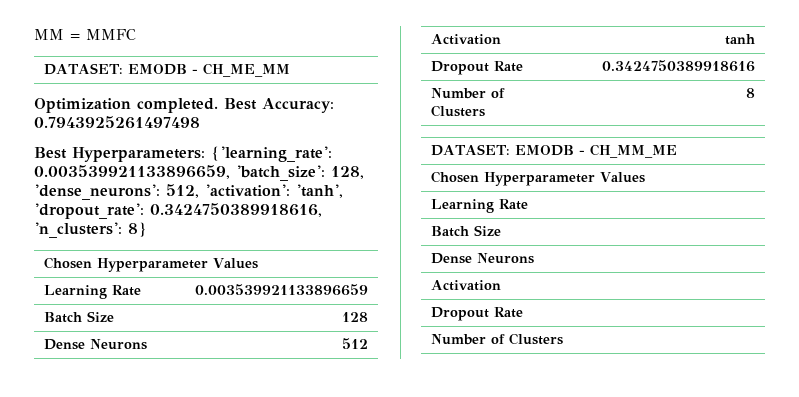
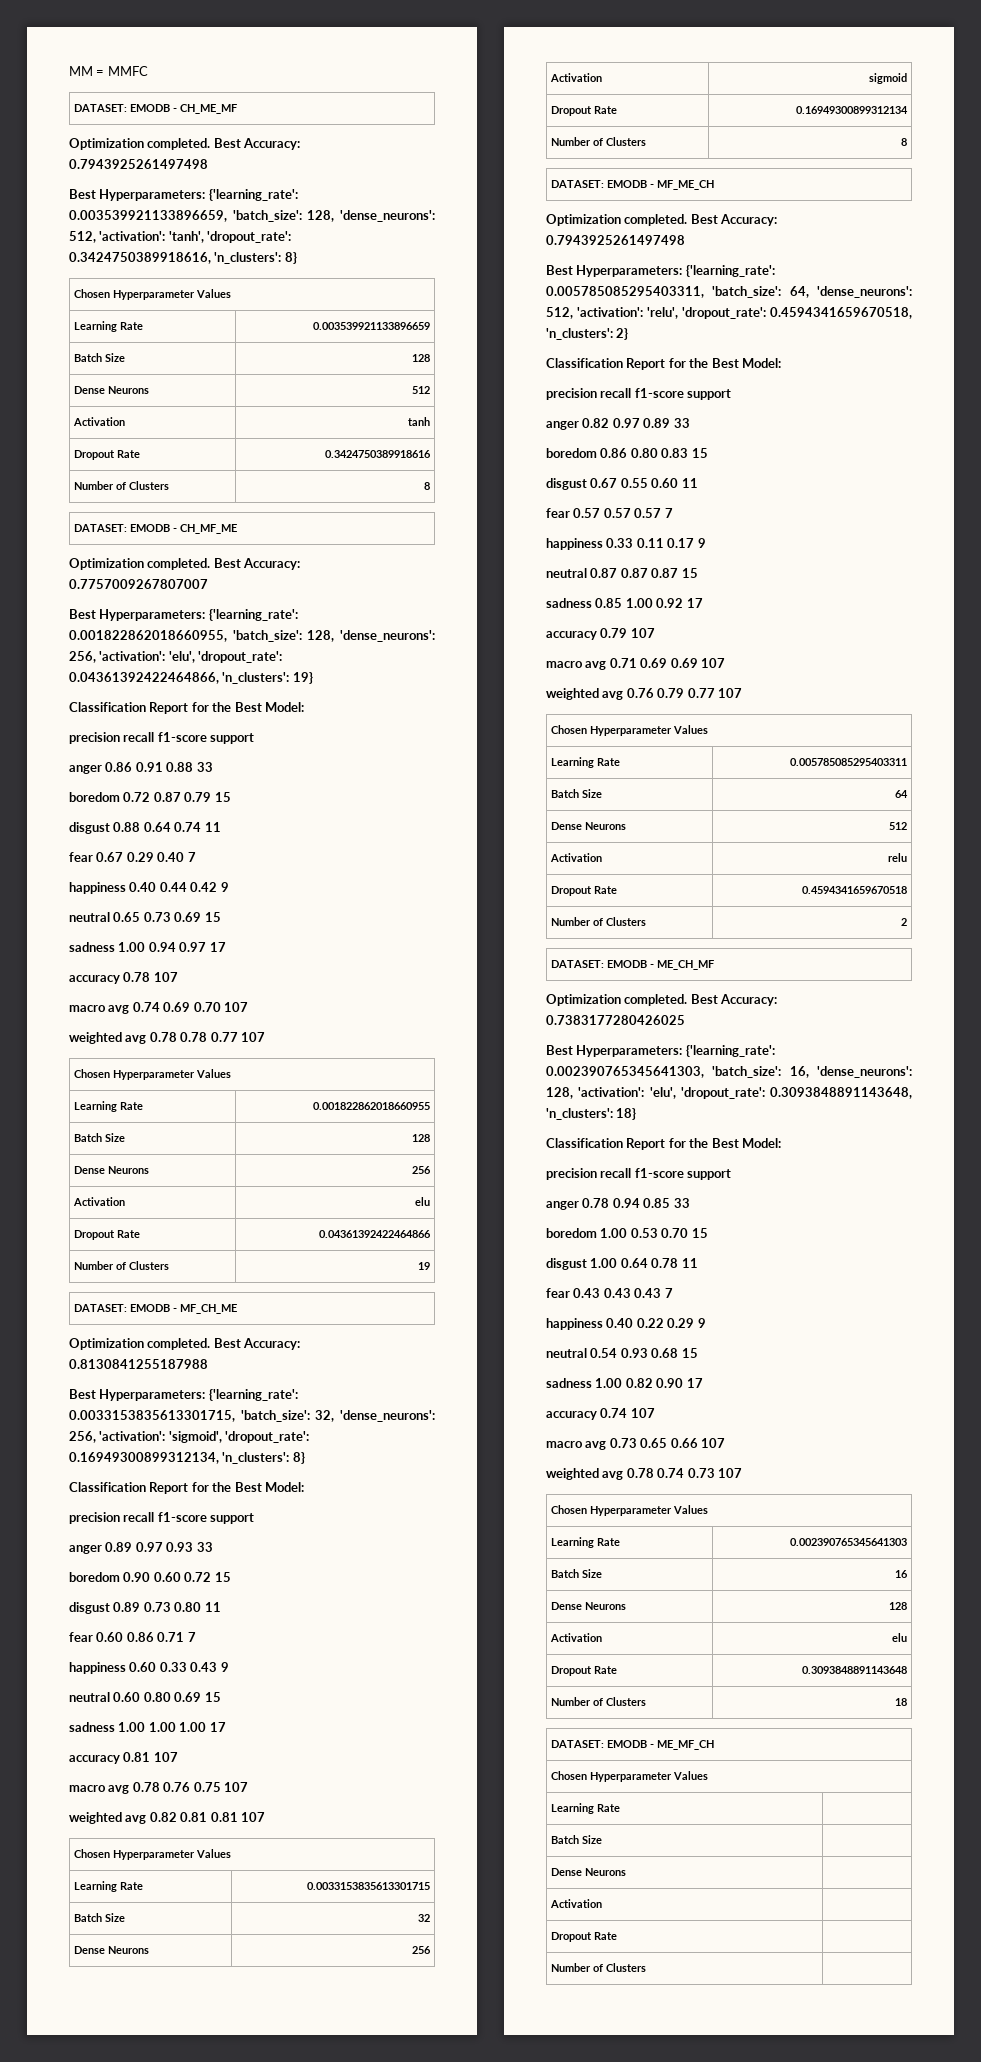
- DATASET: EMODB - CH_ME_MM
+ DATASET: EMODB - CH_ME_MF
- DATASET: EMODB - CH_MM_ME
+ DATASET: EMODB - CH_MF_ME
+ Optimization completed. Best Accuracy: 0.7757009267807007
+ Best Hyperparameters: {'learning_rate': 0.001822862018660955, 'batch_size': 128, 'dense_neurons': 256, 'activation': 'elu', 'dropout_rate': 0.04361392422464866, 'n_clusters': 19}
+ Classification Report for the Best Model:
+ precision recall f1-score support
+ anger 0.86 0.91 0.88 33
+ boredom 0.72 0.87 0.79 15
+ disgust 0.88 0.64 0.74 11
+ fear 0.67 0.29 0.40 7
+ happiness 0.40 0.44 0.42 9
+ neutral 0.65 0.73 0.69 15
+ sadness 1.00 0.94 0.97 17
+ accuracy 0.78 107
+ macro avg 0.74 0.69 0.70 107
+ weighted avg 0.78 0.78 0.77 107
+ Chosen Hyperparameter Values
+ Learning Rate | 0.001822862018660955
+ Batch Size | 128
+ Dense Neurons | 256
+ Activation | elu
+ Dropout Rate | 0.04361392422464866
+ Number of Clusters | 19
+ DATASET: EMODB - MF_CH_ME
+ Optimization completed. Best Accuracy: 0.8130841255187988
+ Best Hyperparameters: {'learning_rate': 0.0033153835613301715, 'batch_size': 32, 'dense_neurons': 256, 'activation': 'sigmoid', 'dropout_rate': 0.16949300899312134, 'n_clusters': 8}
+ Classification Report for the Best Model:
+ precision recall f1-score support
+ anger 0.89 0.97 0.93 33
+ boredom 0.90 0.60 0.72 15
+ disgust 0.89 0.73 0.80 11
+ fear 0.60 0.86 0.71 7
+ happiness 0.60 0.33 0.43 9
+ neutral 0.60 0.80 0.69 15
+ sadness 1.00 1.00 1.00 17
+ accuracy 0.81 107
+ macro avg 0.78 0.76 0.75 107
+ weighted avg 0.82 0.81 0.81 107
+ Chosen Hyperparameter Values
+ Learning Rate | 0.0033153835613301715
+ Batch Size | 32
+ Dense Neurons | 256
+ Activation | sigmoid
+ Dropout Rate | 0.16949300899312134
+ Number of Clusters | 8
+ DATASET: EMODB - MF_ME_CH
+ Optimization completed. Best Accuracy: 0.7943925261497498
+ Best Hyperparameters: {'learning_rate': 0.005785085295403311, 'batch_size': 64, 'dense_neurons': 512, 'activation': 'relu', 'dropout_rate': 0.4594341659670518, 'n_clusters': 2}
+ Classification Report for the Best Model:
+ precision recall f1-score support
+ anger 0.82 0.97 0.89 33
+ boredom 0.86 0.80 0.83 15
+ disgust 0.67 0.55 0.60 11
+ fear 0.57 0.57 0.57 7
+ happiness 0.33 0.11 0.17 9
+ neutral 0.87 0.87 0.87 15
+ sadness 0.85 1.00 0.92 17
+ accuracy 0.79 107
+ macro avg 0.71 0.69 0.69 107
+ weighted avg 0.76 0.79 0.77 107
+ Chosen Hyperparameter Values
+ Learning Rate | 0.005785085295403311
+ Batch Size | 64
+ Dense Neurons | 512
+ Activation | relu
+ Dropout Rate | 0.4594341659670518
+ Number of Clusters | 2
+ DATASET: EMODB - ME_CH_MF
+ Optimization completed. Best Accuracy: 0.7383177280426025
+ Best Hyperparameters: {'learning_rate': 0.002390765345641303, 'batch_size': 16, 'dense_neurons': 128, 'activation': 'elu', 'dropout_rate': 0.3093848891143648, 'n_clusters': 18}
+ Classification Report for the Best Model:
+ precision recall f1-score support
+ anger 0.78 0.94 0.85 33
+ boredom 1.00 0.53 0.70 15
+ disgust 1.00 0.64 0.78 11
+ fear 0.43 0.43 0.43 7
+ happiness 0.40 0.22 0.29 9
+ neutral 0.54 0.93 0.68 15
+ sadness 1.00 0.82 0.90 17
+ accuracy 0.74 107
+ macro avg 0.73 0.65 0.66 107
+ weighted avg 0.78 0.74 0.73 107
+ Chosen Hyperparameter Values
+ Learning Rate | 0.002390765345641303
+ Batch Size | 16
+ Dense Neurons | 128
+ Activation | elu
+ Dropout Rate | 0.3093848891143648
+ Number of Clusters | 18
+ DATASET: EMODB - ME_MF_CH

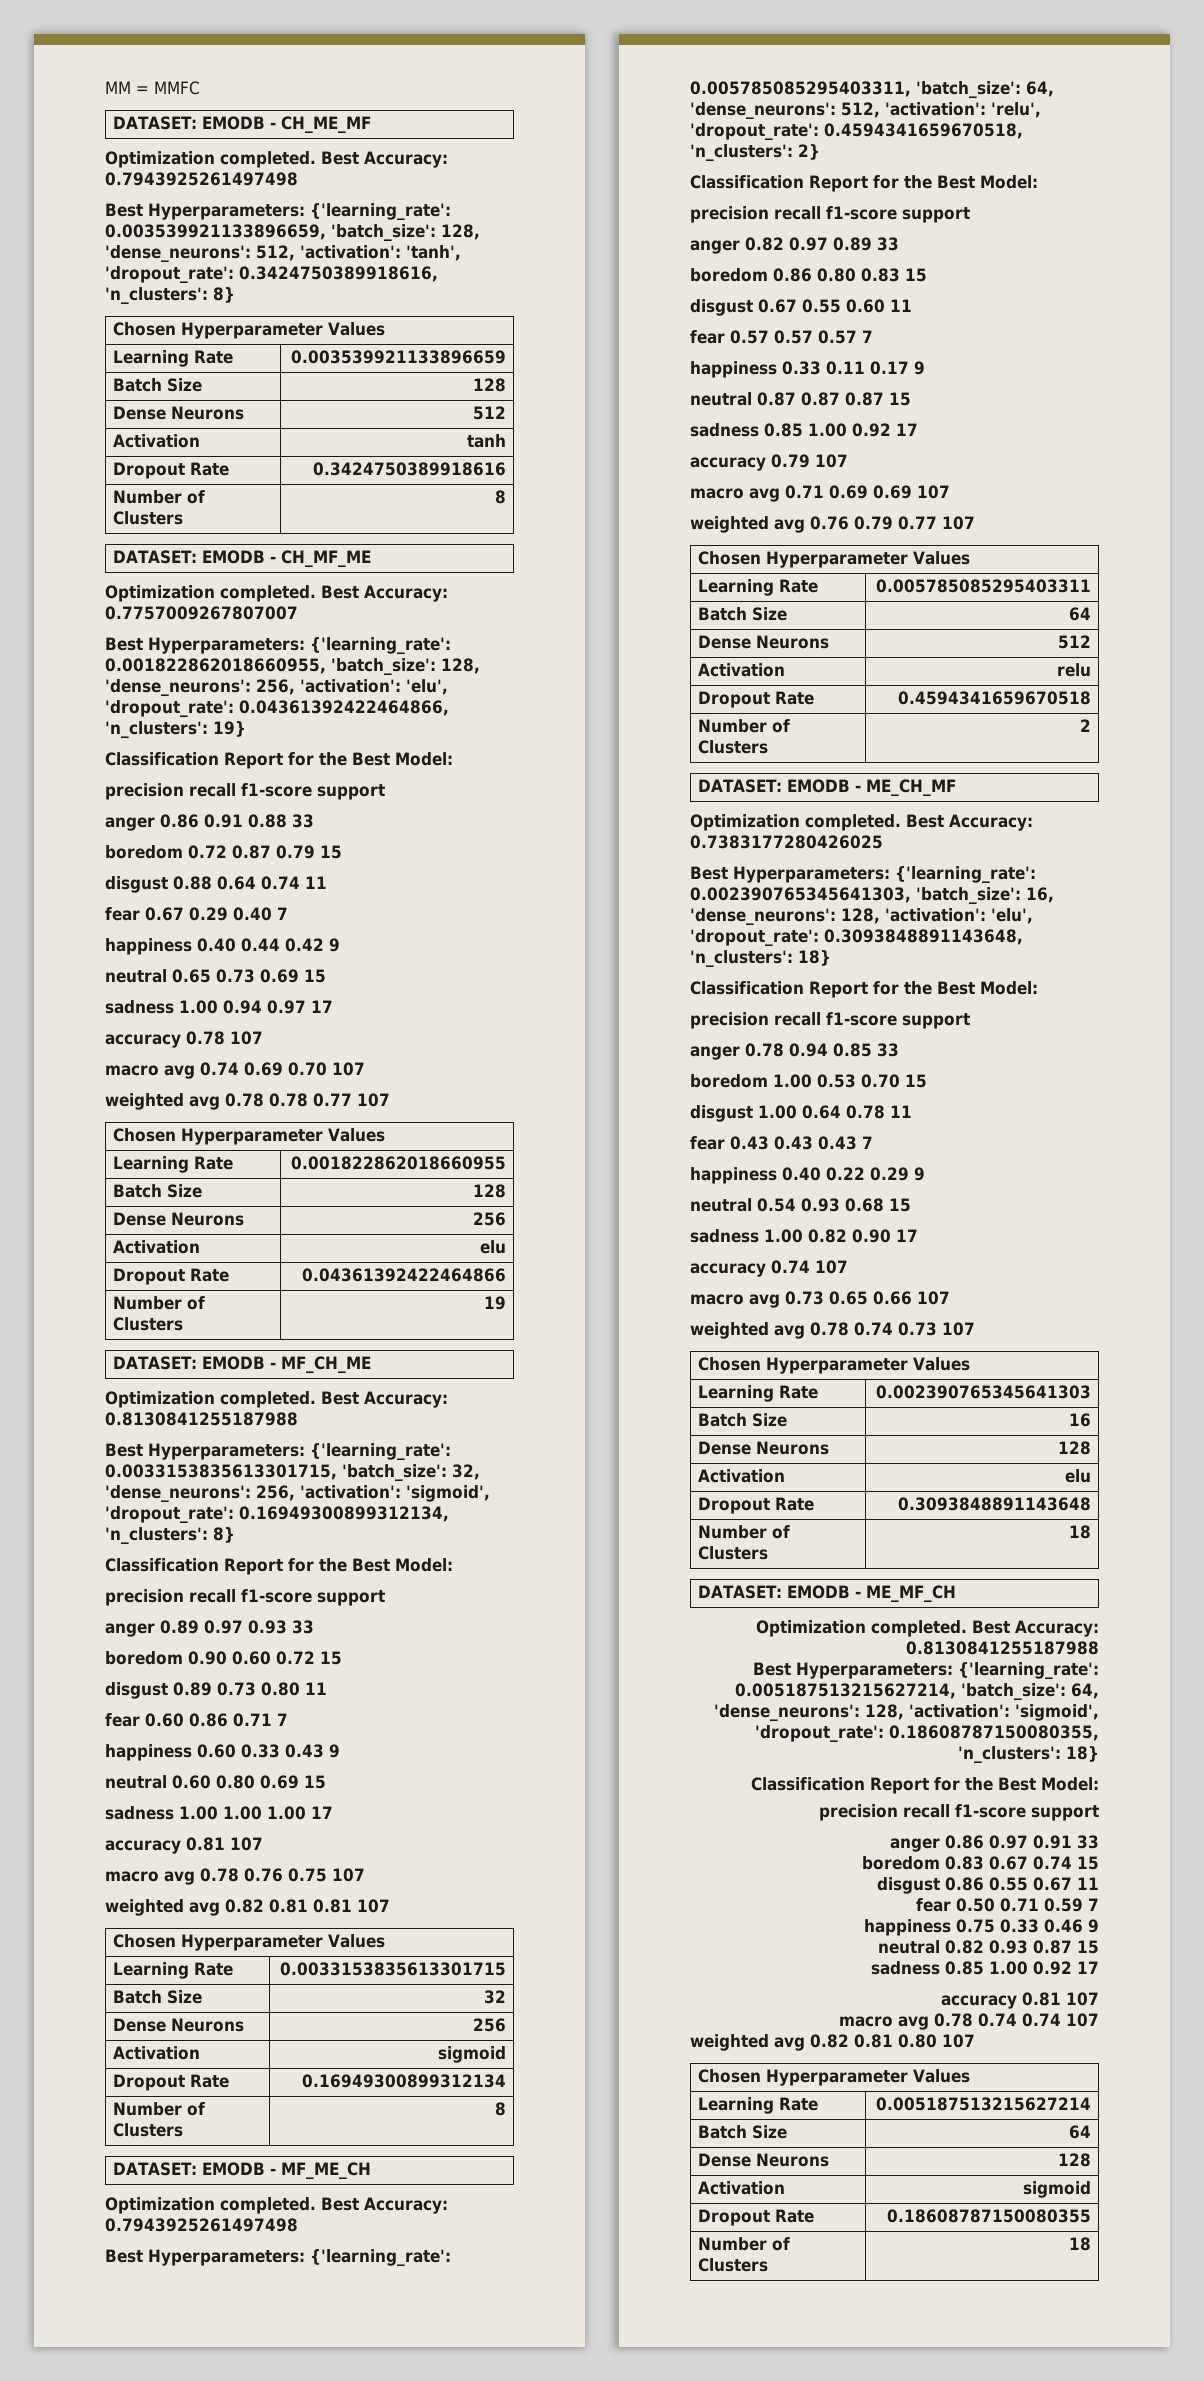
  DATASET: EMODB - ME_MF_CH
+ Optimization completed. Best Accuracy: 0.8130841255187988
+ Best Hyperparameters: {'learning_rate': 0.005187513215627214, 'batch_size': 64, 'dense_neurons': 128, 'activation': 'sigmoid', 'dropout_rate': 0.18608787150080355, 'n_clusters': 18}
+ Classification Report for the Best Model:
+ precision recall f1-score support
+ anger 0.86 0.97 0.91 33
+ boredom 0.83 0.67 0.74 15
+ disgust 0.86 0.55 0.67 11
+ fear 0.50 0.71 0.59 7
+ happiness 0.75 0.33 0.46 9
+ neutral 0.82 0.93 0.87 15
+ sadness 0.85 1.00 0.92 17
+ accuracy 0.81 107
+ macro avg 0.78 0.74 0.74 107
+ weighted avg 0.82 0.81 0.80 107
  Chosen Hyperparameter Values
- Learning Rate |
- Batch Size |
- Dense Neurons |
- Activation |
- Dropout Rate |
- Number of Clusters |
+ Learning Rate | 0.005187513215627214
+ Batch Size | 64
+ Dense Neurons | 128
+ Activation | sigmoid
+ Dropout Rate | 0.18608787150080355
+ Number of Clusters | 18

